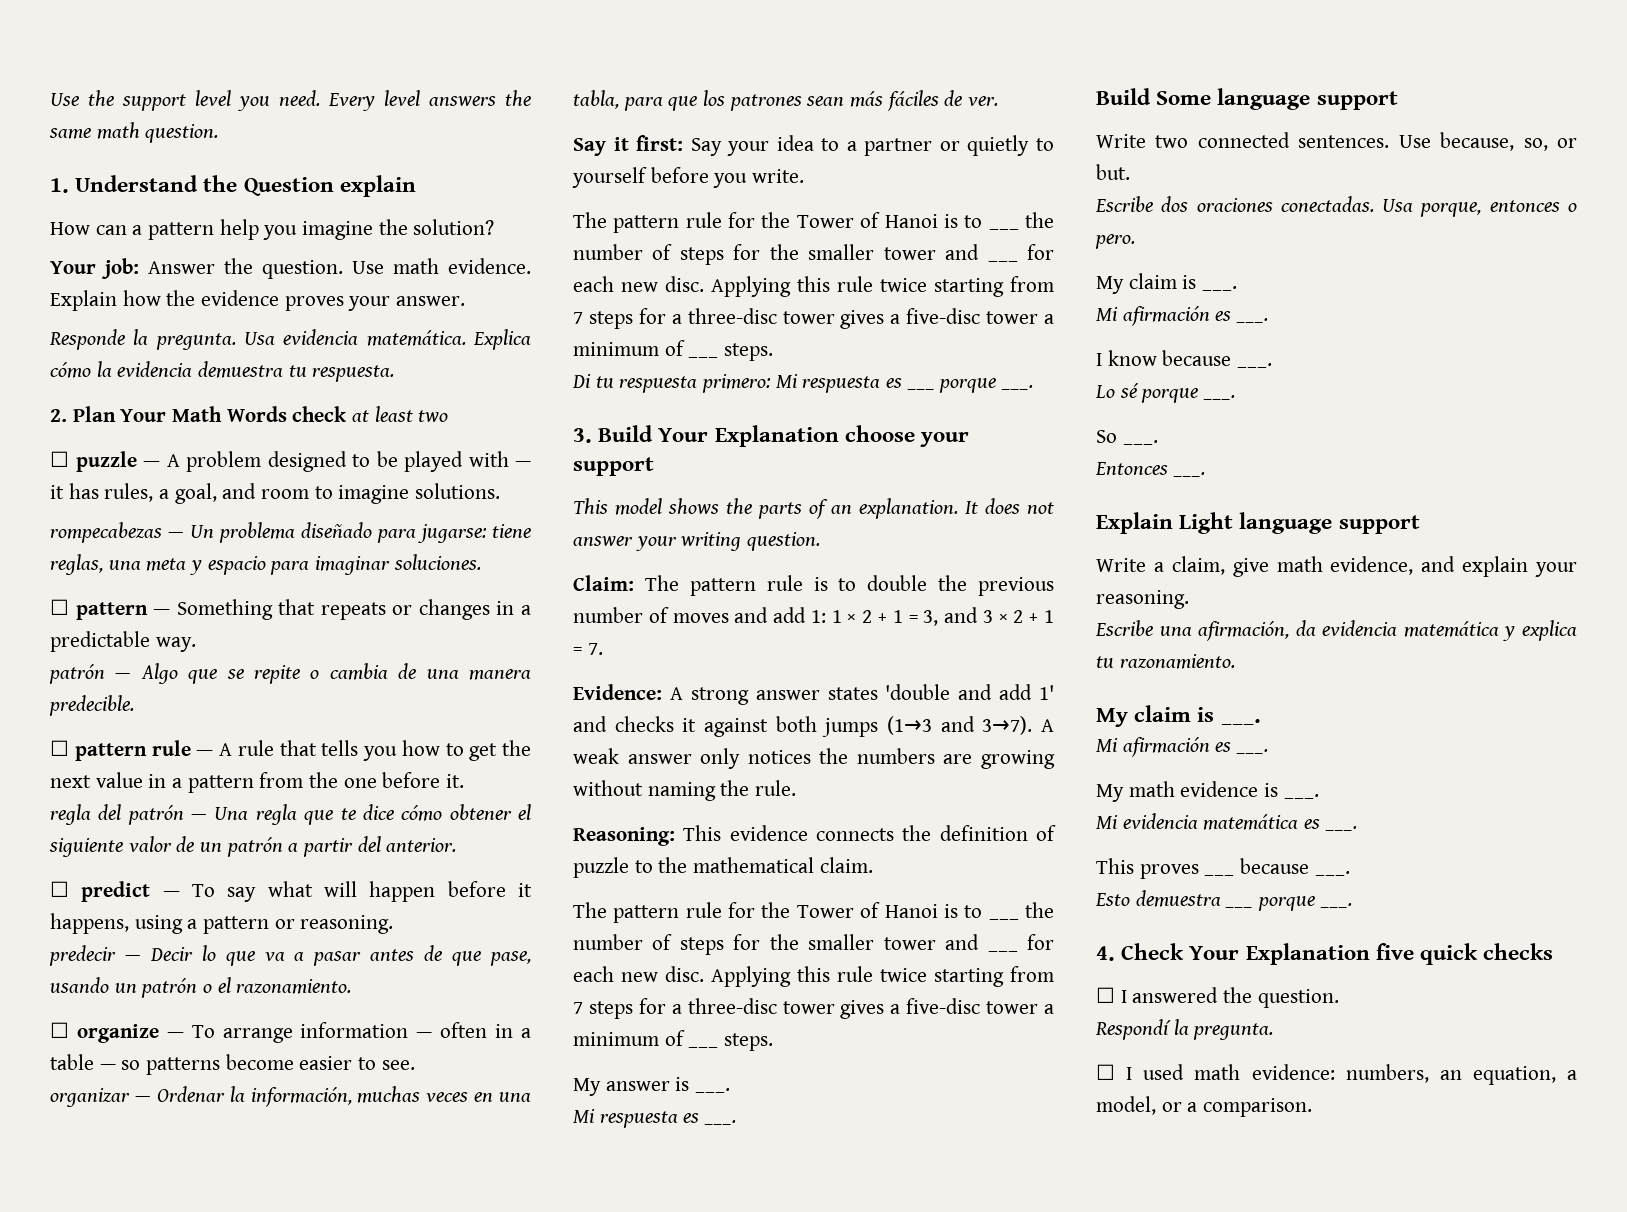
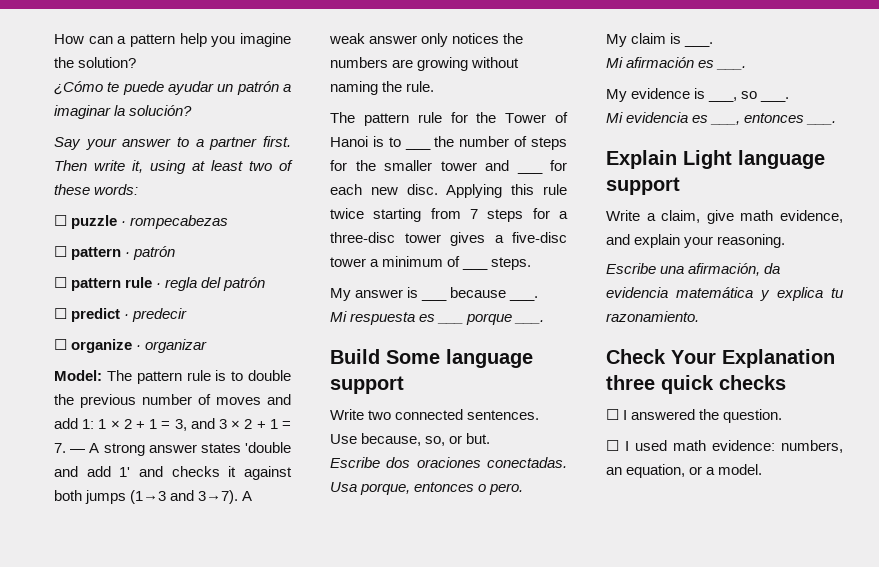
- Use the support level you need. Every level answers the same math question.
- 1. Understand the Question explain
- Your job: Answer the question. Use math evidence. Explain how the evidence proves your answer.
- Responde la pregunta. Usa evidencia matemática. Explica cómo la evidencia demuestra tu respuesta.
- 2. Plan Your Math Words check at least two
+ ¿Cómo te puede ayudar un patrón a imaginar la solución?
+ Say your answer to a partner first. Then write it, using at least two of these words:
- ☐ puzzle — A problem designed to be played with — it has rules, a goal, and room to imagine solutions.
- rompecabezas — Un problema diseñado para jugarse: tiene reglas, una meta y espacio para imaginar soluciones.
- ☐ pattern — Something that repeats or changes in a predictable way.
- patrón — Algo que se repite o cambia de una manera predecible.
- ☐ pattern rule — A rule that tells you how to get the next value in a pattern from the one before it.
- regla del patrón — Una regla que te dice cómo obtener el siguiente valor de un patrón a partir del anterior.
- ☐ predict — To say what will happen before it happens, using a pattern or reasoning.
- predecir — Decir lo que va a pasar antes de que pase, usando un patrón o el razonamiento.
- ☐ organize — To arrange information — often in a table — so patterns become easier to see.
- organizar — Ordenar la información, muchas veces en una tabla, para que los patrones sean más fáciles de ver.
- Say it first: Say your idea to a partner or quietly to yourself before you write.
- The pattern rule for the Tower of Hanoi is to ___ the number of steps for the smaller tower and ___ for each new disc. Applying this rule twice starting from 7 steps for a three-disc tower gives a five-disc tower a minimum of ___ steps.
- Di tu respuesta primero: Mi respuesta es ___ porque ___.
- 3. Build Your Explanation choose your support
- This model shows the parts of an explanation. It does not answer your writing question.
- Claim: The pattern rule is to double the previous number of moves and add 1: 1 × 2 + 1 = 3, and 3 × 2 + 1 = 7.
- Evidence: A strong answer states 'double and add 1' and checks it against both jumps (1→3 and 3→7).
+ ☐ puzzle · rompecabezas
+ ☐ pattern · patrón
+ ☐ pattern rule · regla del patrón
+ ☐ predict · predecir
+ ☐ organize · organizar
+ Model: The pattern rule is to double the previous number of moves and add 1: 1 × 2 + 1 = 3, and 3 × 2 + 1 = 7. — A strong answer states 'double and add 1' and checks it against both jumps (1→3 and 3→7).
- Reasoning: This evidence connects the definition of puzzle to the mathematical claim.
- My answer is ___.
+ My answer is ___ because ___.
- Mi respuesta es ___.
+ Mi respuesta es ___ porque ___.
- I know because ___.
- Lo sé porque ___.
- So ___.
- Entonces ___.
+ My evidence is ___, so ___.
+ Mi evidencia es ___, entonces ___.
  Escribe una afirmación, da evidencia matemática y explica tu razonamiento.
- My claim is ___.
- Mi afirmación es ___.
- My math evidence is ___.
- Mi evidencia matemática es ___.
- This proves ___ because ___.
- Esto demuestra ___ porque ___.
- 4. Check Your Explanation five quick checks
+ Check Your Explanation three quick checks
- Respondí la pregunta.
- ☐ I used math evidence: numbers, an equation, a model, or a comparison.
+ ☐ I used math evidence: numbers, an equation, or a model.

